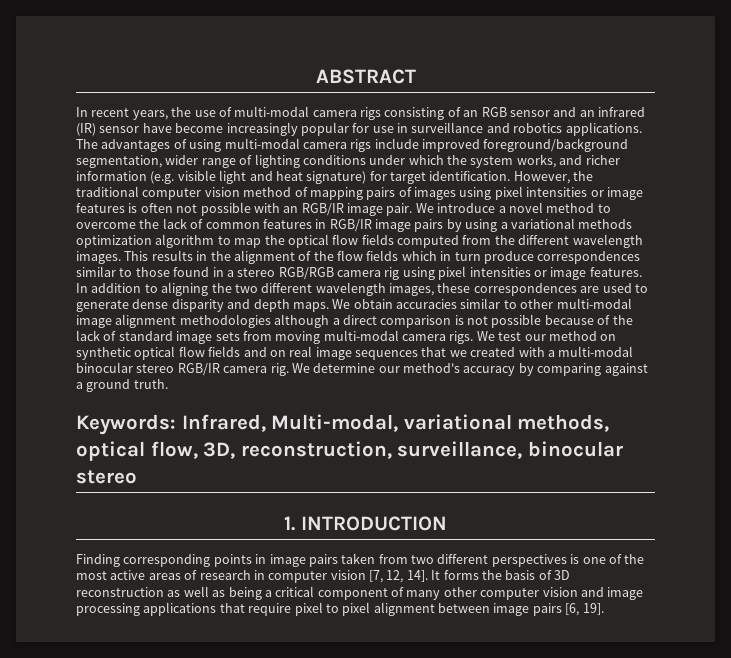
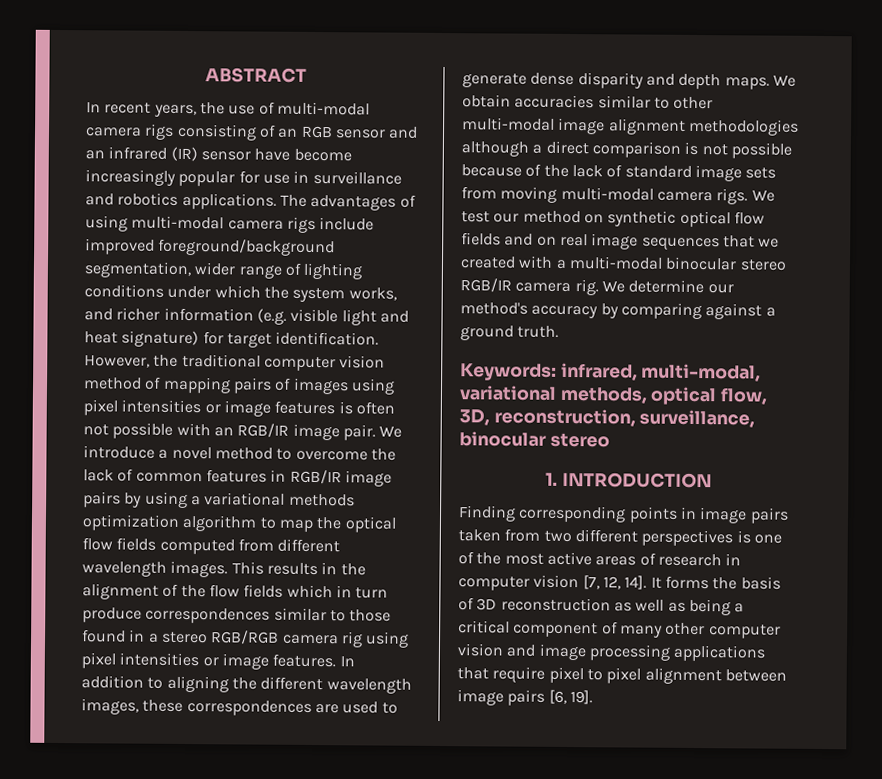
- We introduce a novel method to overcome the lack of common features in RGB/IR image pairs by using a variational methods optimization algorithm to map the optical flow fields computed from the different wavelength images.
+ We introduce a novel method to overcome the lack of common features in RGB/IR image pairs by using a variational methods optimization algorithm to map the optical flow fields computed from different wavelength images.
- In addition to aligning the two different wavelength images, these correspondences are used to generate dense disparity and depth maps.
+ In addition to aligning the different wavelength images, these correspondences are used to generate dense disparity and depth maps.
- Keywords: Infrared, Multi-modal, variational methods, optical flow, 3D, reconstruction, surveillance, binocular stereo
+ Keywords: infrared, multi-modal, variational methods, optical flow, 3D, reconstruction, surveillance, binocular stereo

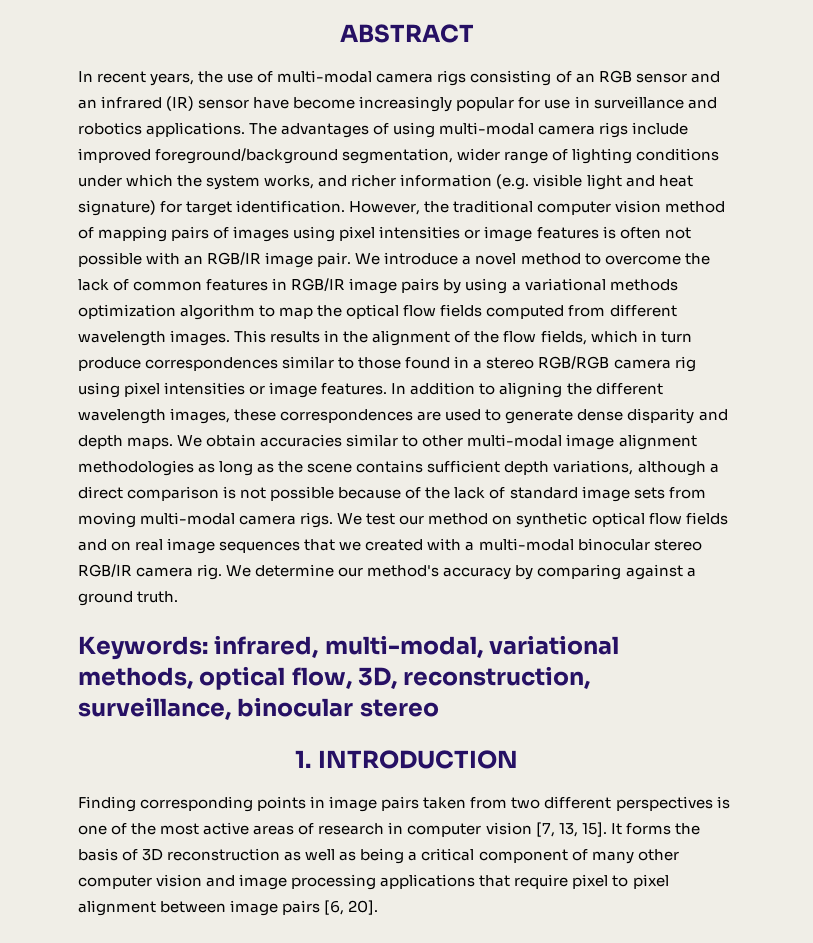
- This results in the alignment of the flow fields which in turn produce correspondences similar to those found in a stereo RGB/RGB camera rig using pixel intensities or image features.
+ This results in the alignment of the flow fields, which in turn produce correspondences similar to those found in a stereo RGB/RGB camera rig using pixel intensities or image features.
- We obtain accuracies similar to other multi-modal image alignment methodologies although a direct comparison is not possible because of the lack of standard image sets from moving multi-modal camera rigs.
+ We obtain accuracies similar to other multi-modal image alignment methodologies as long as the scene contains sufficient depth variations, although a direct comparison is not possible because of the lack of standard image sets from moving multi-modal camera rigs.
- Finding corresponding points in image pairs taken from two different perspectives is one of the most active areas of research in computer vision [7, 12, 14].
+ Finding corresponding points in image pairs taken from two different perspectives is one of the most active areas of research in computer vision [7, 13, 15].
- It forms the basis of 3D reconstruction as well as being a critical component of many other computer vision and image processing applications that require pixel to pixel alignment between image pairs [6, 19].
+ It forms the basis of 3D reconstruction as well as being a critical component of many other computer vision and image processing applications that require pixel to pixel alignment between image pairs [6, 20].

